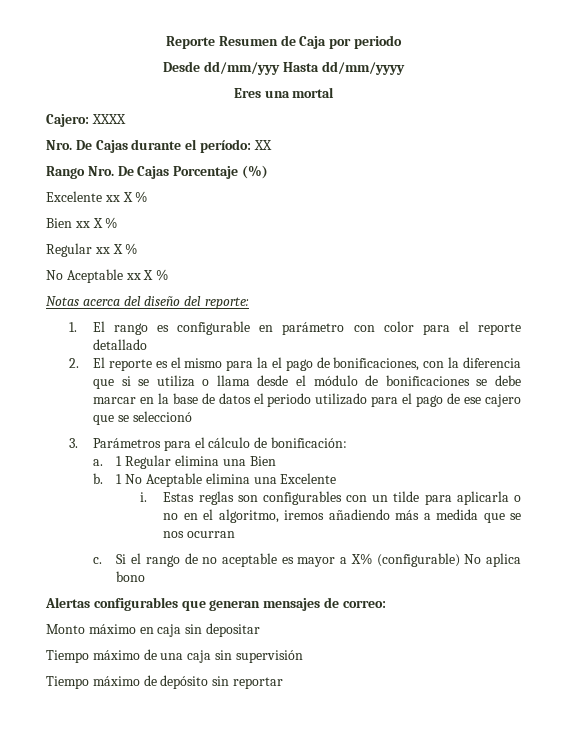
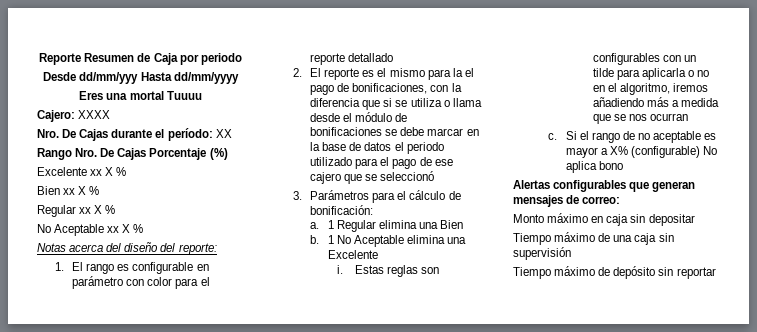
- Eres una mortal
+ Eres una mortal Tuuuu

